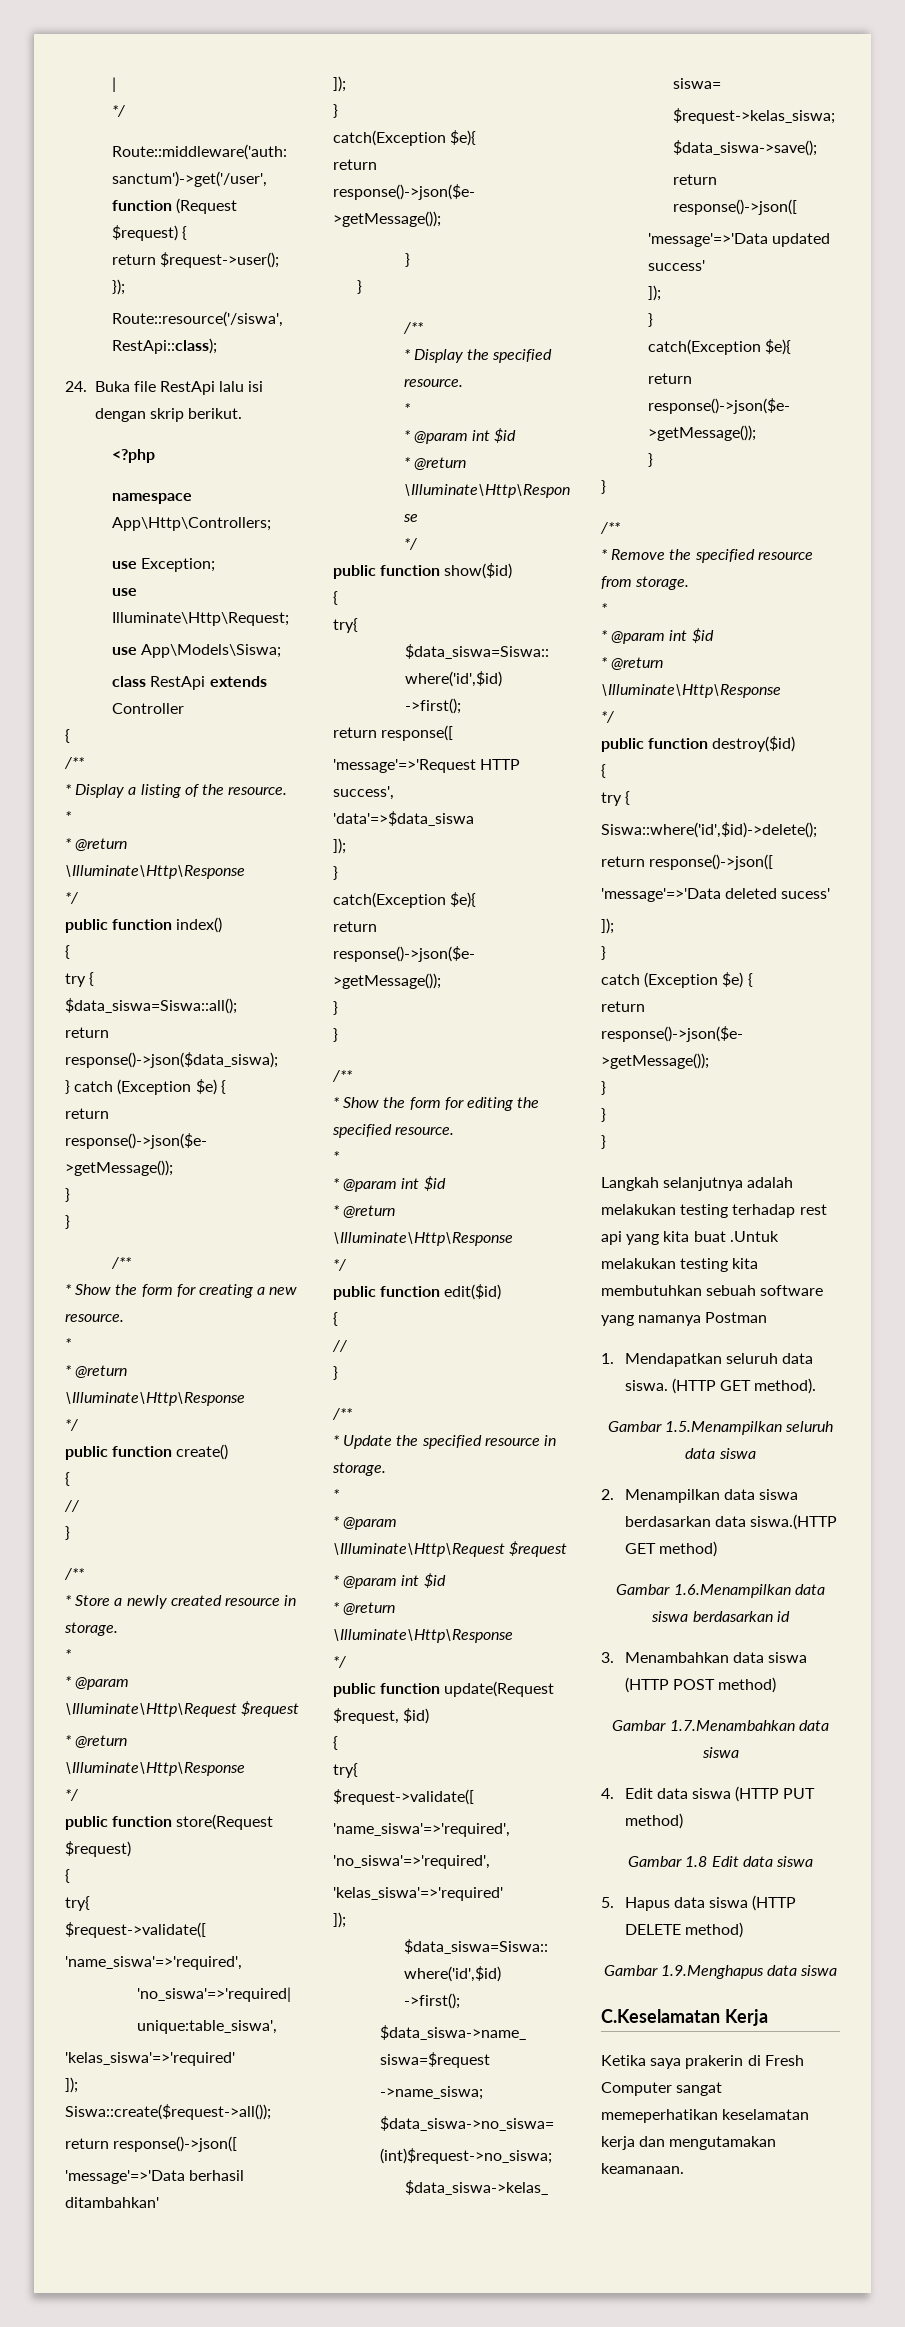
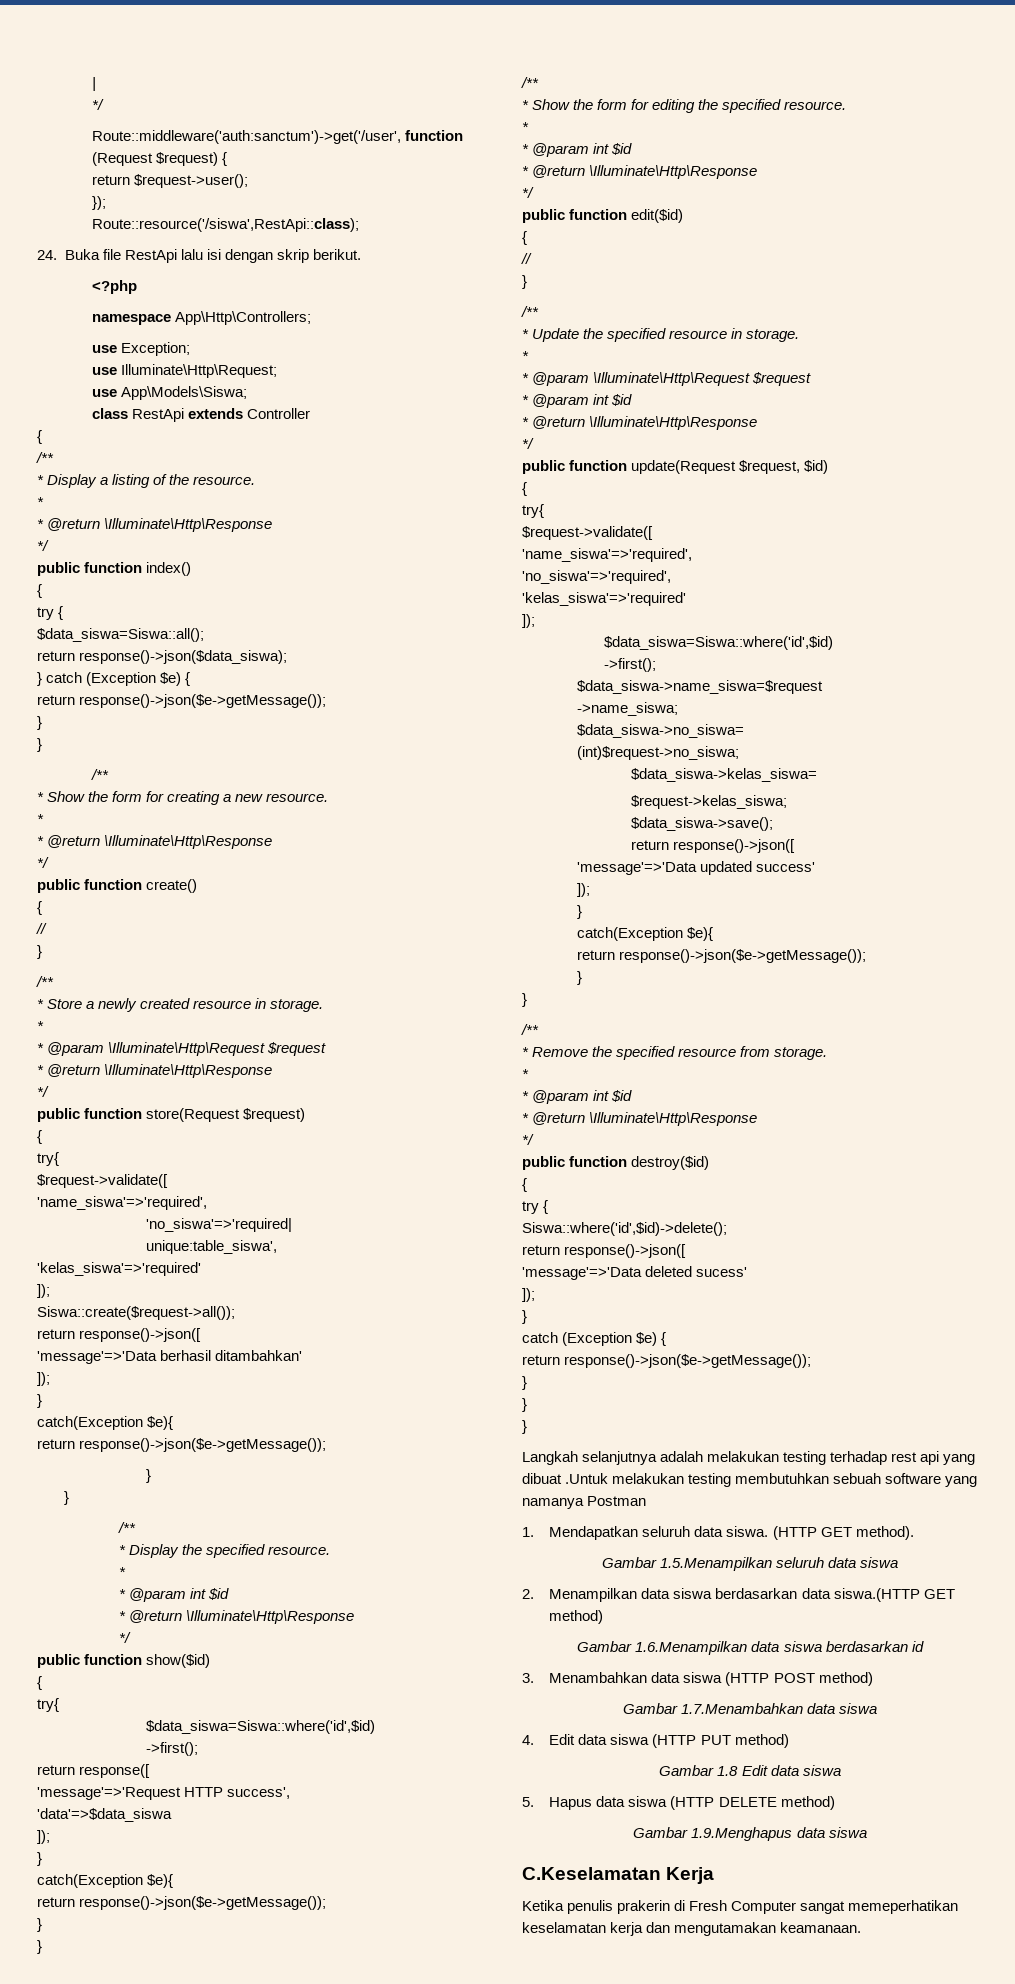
- Langkah selanjutnya adalah melakukan testing terhadap rest api yang kita buat .Untuk melakukan testing kita membutuhkan sebuah software yang namanya Postman
+ Langkah selanjutnya adalah melakukan testing terhadap rest api yang dibuat .Untuk melakukan testing membutuhkan sebuah software yang namanya Postman
- Ketika saya prakerin di Fresh Computer sangat memeperhatikan keselamatan kerja dan mengutamakan keamanaan.
+ Ketika penulis prakerin di Fresh Computer sangat memeperhatikan keselamatan kerja dan mengutamakan keamanaan.

